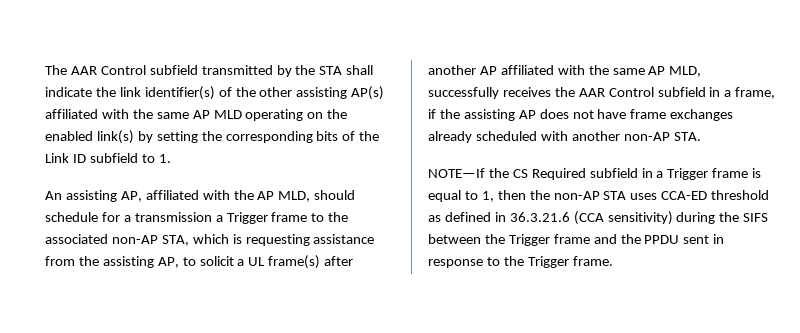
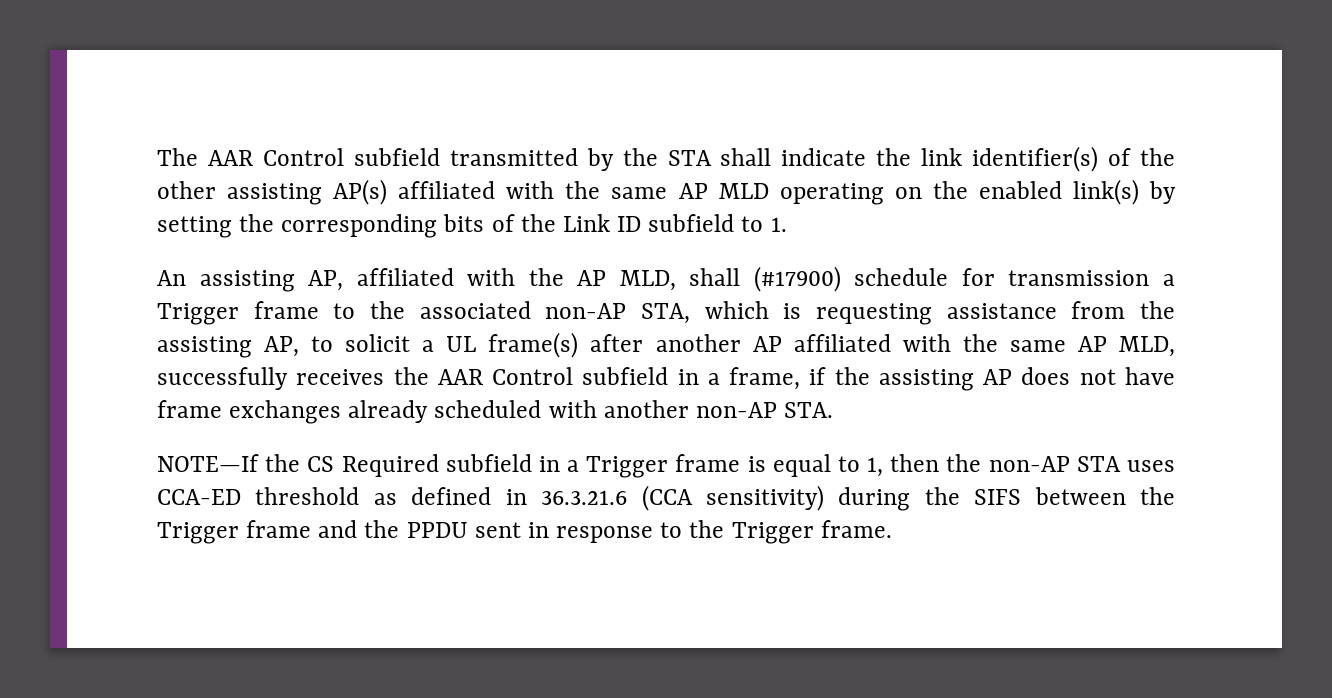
- An assisting AP, affiliated with the AP MLD, should schedule for a transmission a Trigger frame to the associated non-AP STA, which is requesting assistance from the assisting AP, to solicit a UL frame(s) after another AP affiliated with the same AP MLD, successfully receives the AAR Control subfield in a frame, if the assisting AP does not have frame exchanges already scheduled with another non-AP STA.
+ An assisting AP, affiliated with the AP MLD, shall (#17900) schedule for transmission a Trigger frame to the associated non-AP STA, which is requesting assistance from the assisting AP, to solicit a UL frame(s) after another AP affiliated with the same AP MLD, successfully receives the AAR Control subfield in a frame, if the assisting AP does not have frame exchanges already scheduled with another non-AP STA.

